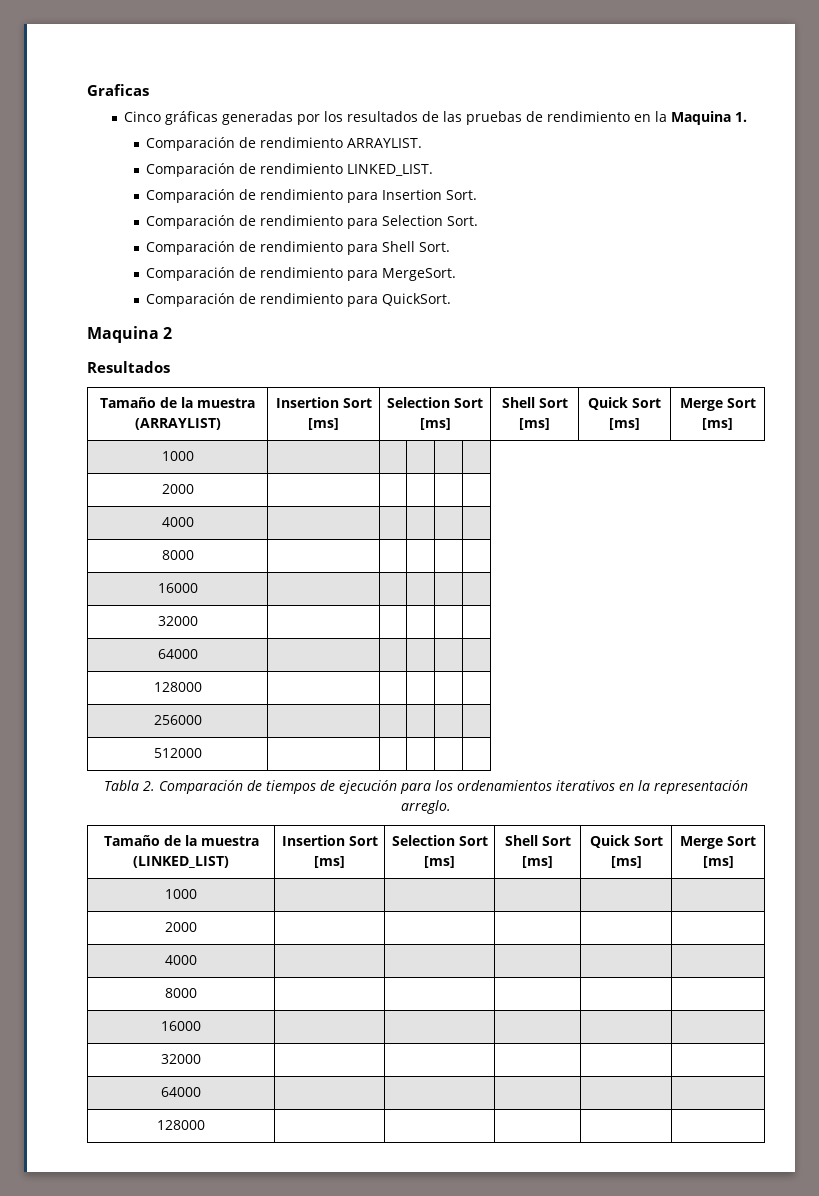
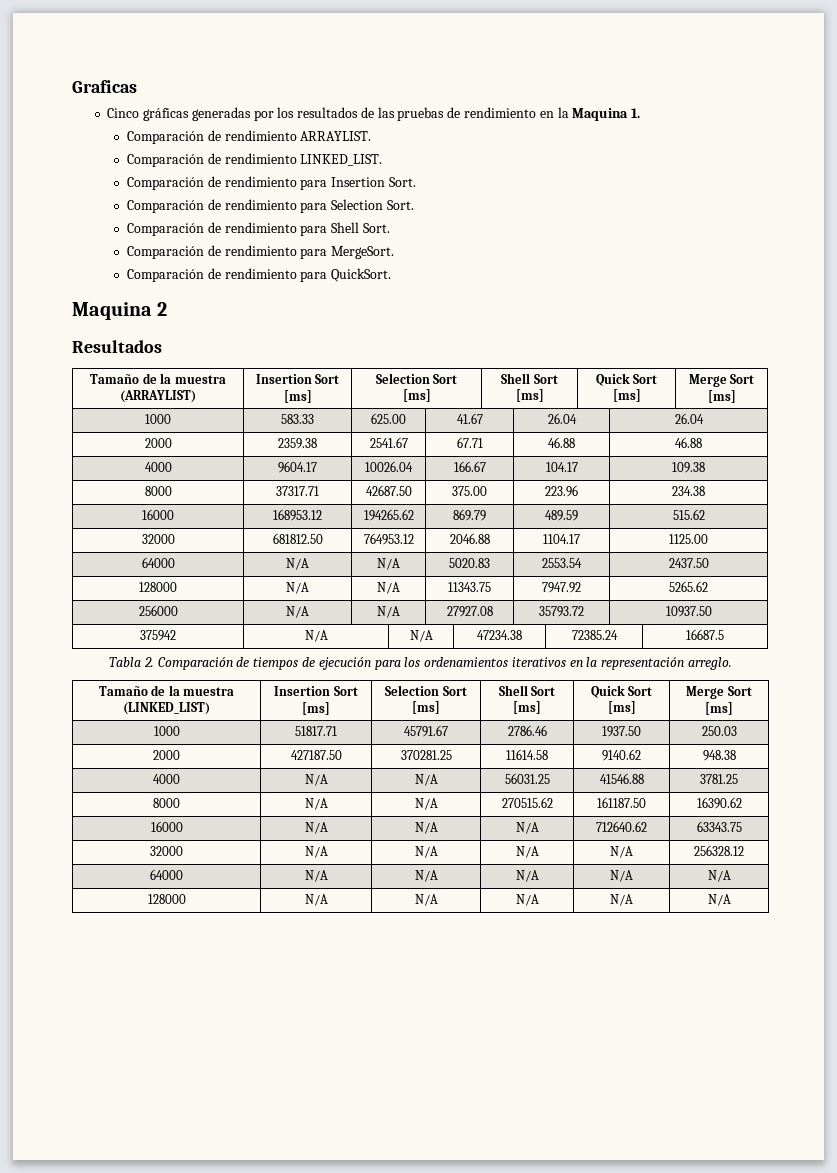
  Tamaño de la muestra (ARRAYLIST) | Insertion Sort [ms] | Selection Sort [ms] | Shell Sort [ms] | Quick Sort [ms] | Merge Sort [ms]
- 1000 | | | | |
- 2000 | | | | |
- 4000 | | | | |
- 8000 | | | | |
- 16000 | | | | |
- 32000 | | | | |
- 64000 | | | | |
- 128000 | | | | |
- 256000 | | | | |
- 512000 | | | | |
+ 1000 | 583.33 | 625.00 | 41.67 | 26.04 | 26.04
+ 2000 | 2359.38 | 2541.67 | 67.71 | 46.88 | 46.88
+ 4000 | 9604.17 | 10026.04 | 166.67 | 104.17 | 109.38
+ 8000 | 37317.71 | 42687.50 | 375.00 | 223.96 | 234.38
+ 16000 | 168953.12 | 194265.62 | 869.79 | 489.59 | 515.62
+ 32000 | 681812.50 | 764953.12 | 2046.88 | 1104.17 | 1125.00
+ 64000 | N/A | N/A | 5020.83 | 2553.54 | 2437.50
+ 128000 | N/A | N/A | 11343.75 | 7947.92 | 5265.62
+ 256000 | N/A | N/A | 27927.08 | 35793.72 | 10937.50
+ 375942 | N/A | N/A | 47234.38 | 72385.24 | 16687.5
  Tamaño de la muestra (LINKED_LIST) | Insertion Sort [ms] | Selection Sort [ms] | Shell Sort [ms] | Quick Sort [ms] | Merge Sort [ms]
- 1000 | | | | |
- 2000 | | | | |
- 4000 | | | | |
- 8000 | | | | |
- 16000 | | | | |
- 32000 | | | | |
- 64000 | | | | |
- 128000 | | | | |
+ 1000 | 51817.71 | 45791.67 | 2786.46 | 1937.50 | 250.03
+ 2000 | 427187.50 | 370281.25 | 11614.58 | 9140.62 | 948.38
+ 4000 | N/A | N/A | 56031.25 | 41546.88 | 3781.25
+ 8000 | N/A | N/A | 270515.62 | 161187.50 | 16390.62
+ 16000 | N/A | N/A | N/A | 712640.62 | 63343.75
+ 32000 | N/A | N/A | N/A | N/A | 256328.12
+ 64000 | N/A | N/A | N/A | N/A | N/A
+ 128000 | N/A | N/A | N/A | N/A | N/A

